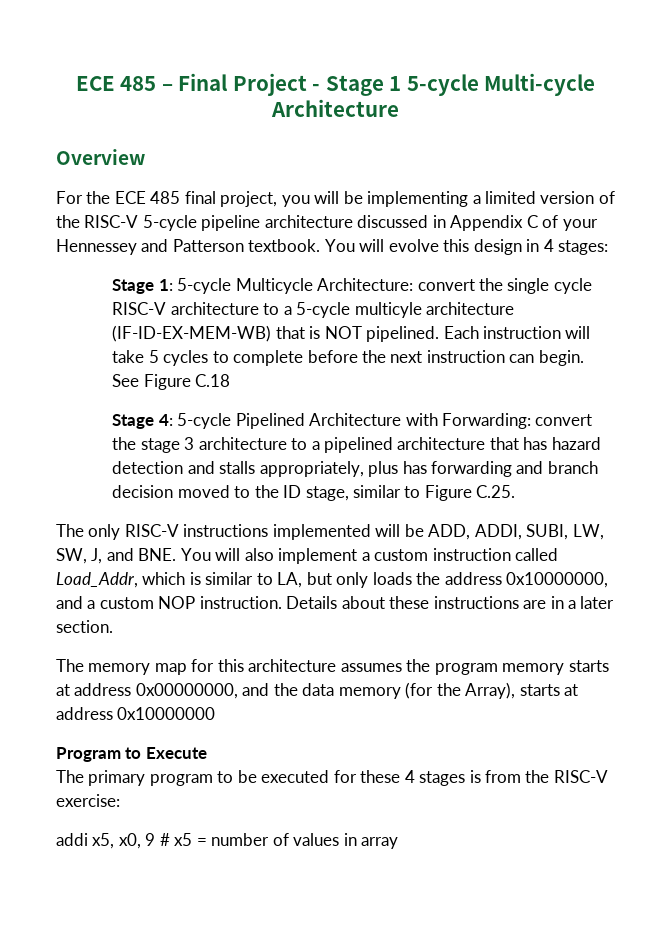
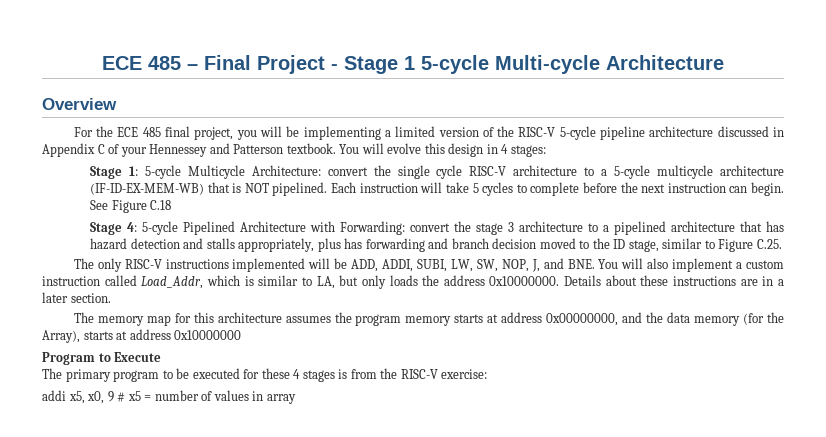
- Stage 1: 5-cycle Multicycle Architecture: convert the single cycle RISC-V architecture to a 5-cycle multicyle architecture (IF-ID-EX-MEM-WB) that is NOT pipelined.
+ Stage 1: 5-cycle Multicycle Architecture: convert the single cycle RISC-V architecture to a 5-cycle multicycle architecture (IF-ID-EX-MEM-WB) that is NOT pipelined.
- The only RISC-V instructions implemented will be ADD, ADDI, SUBI, LW, SW, J, and BNE. You will also implement a custom instruction called Load_Addr, which is similar to LA, but only loads the address 0x10000000, and a custom NOP instruction.
+ The only RISC-V instructions implemented will be ADD, ADDI, SUBI, LW, SW, NOP, J, and BNE. You will also implement a custom instruction called Load_Addr, which is similar to LA, but only loads the address 0x10000000.

